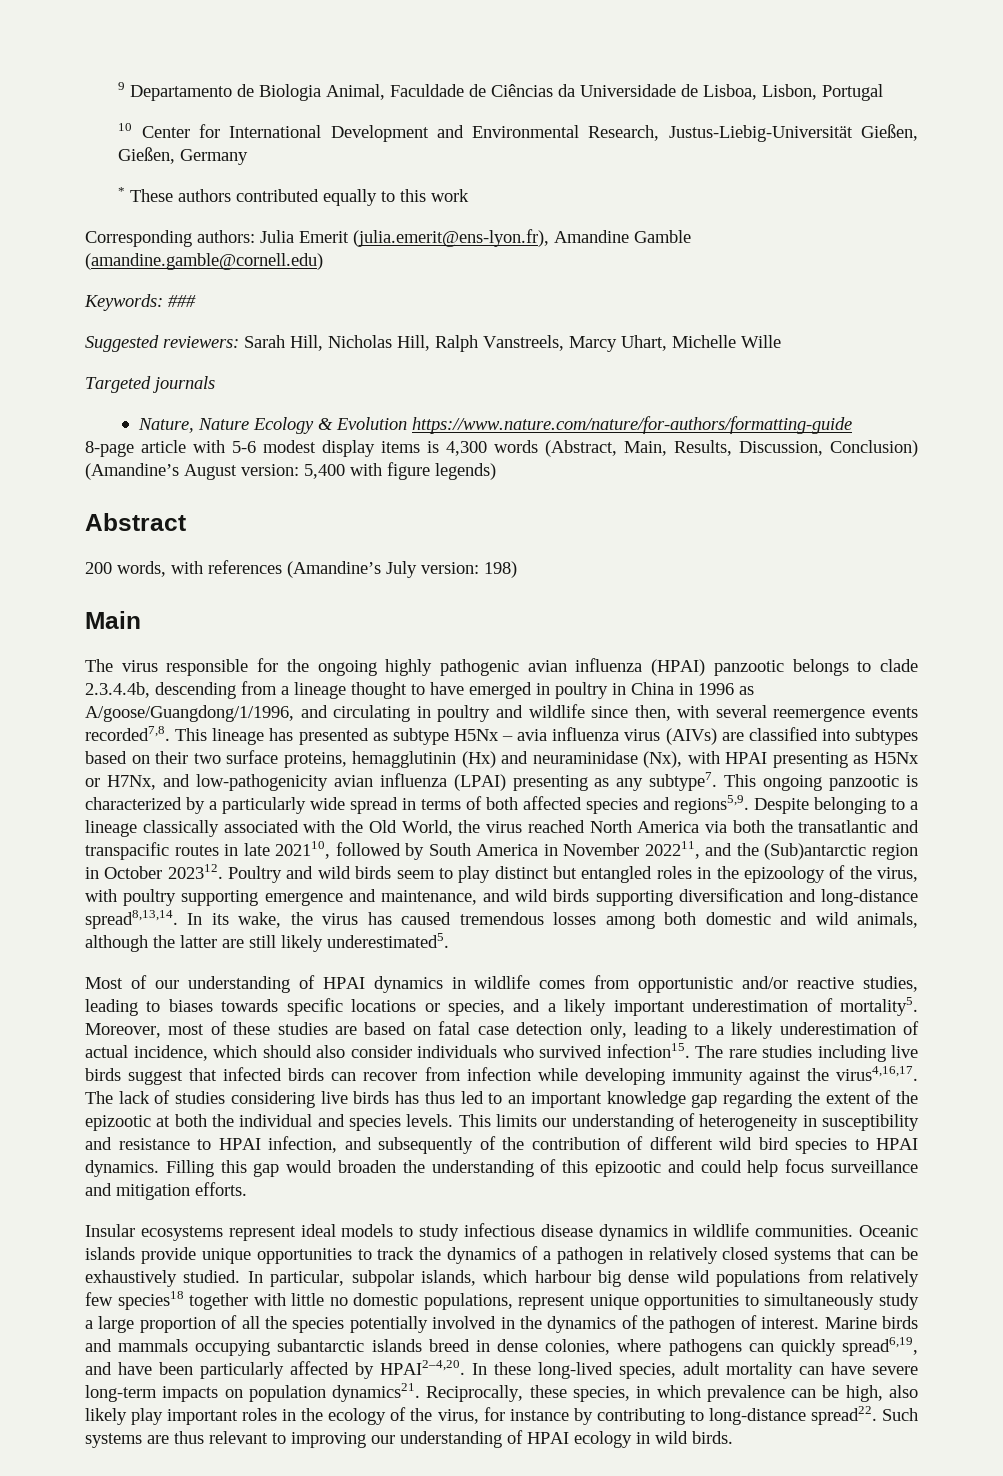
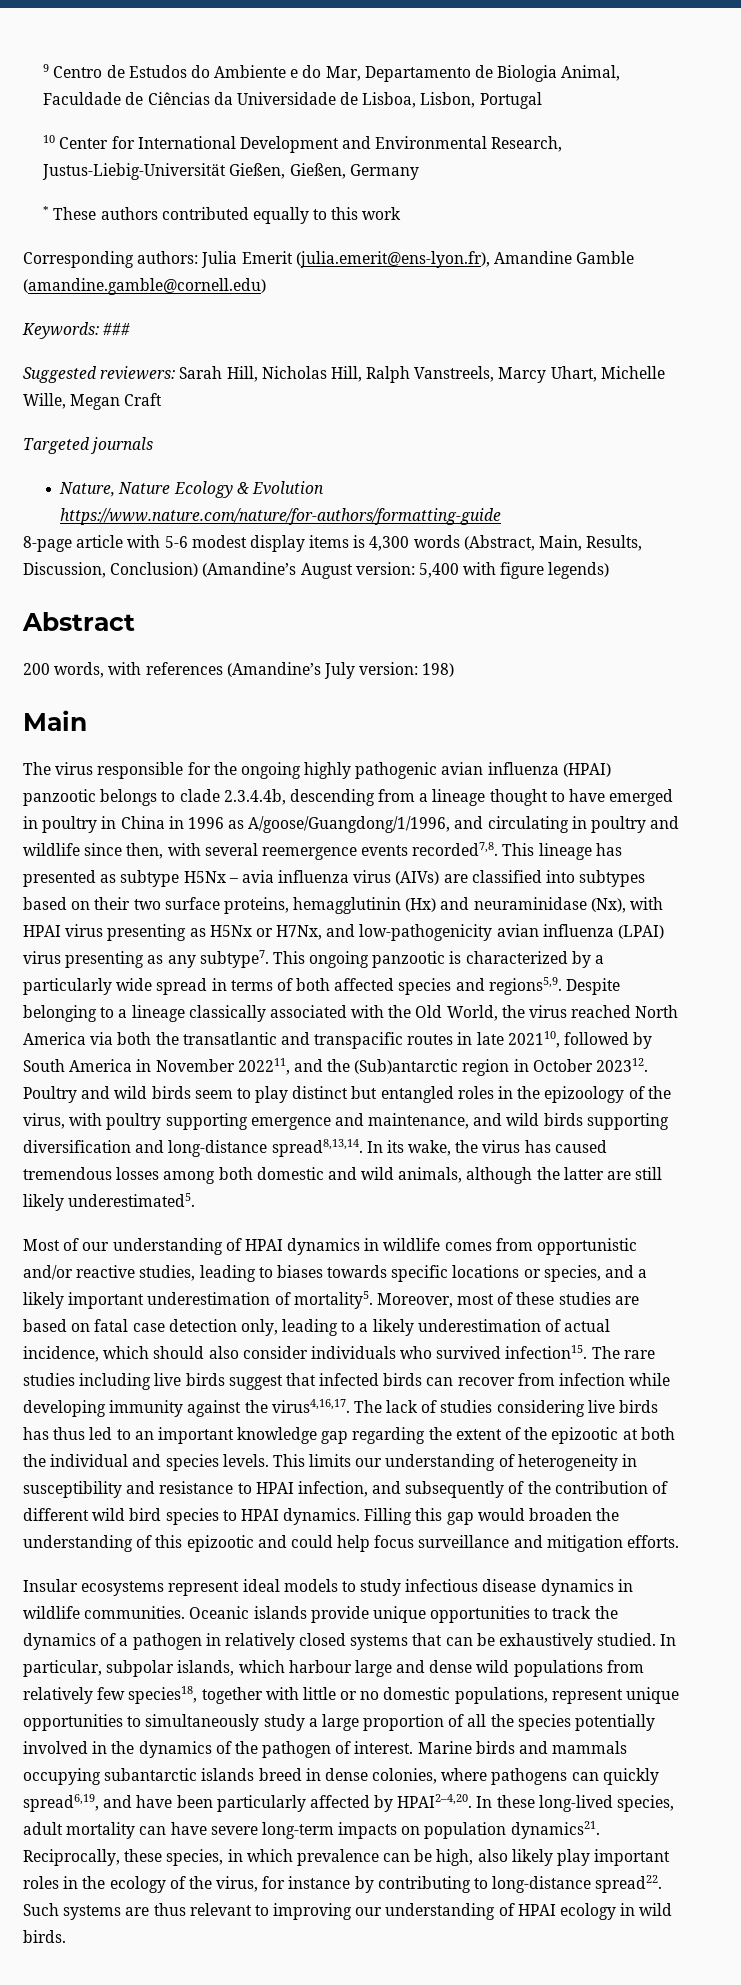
- 9 Departamento de Biologia Animal, Faculdade de Ciências da Universidade de Lisboa, Lisbon, Portugal
+ 9 Centro de Estudos do Ambiente e do Mar, Departamento de Biologia Animal, Faculdade de Ciências da Universidade de Lisboa, Lisbon, Portugal
- Suggested reviewers: Sarah Hill, Nicholas Hill, Ralph Vanstreels, Marcy Uhart, Michelle Wille
+ Suggested reviewers: Sarah Hill, Nicholas Hill, Ralph Vanstreels, Marcy Uhart, Michelle Wille, Megan Craft
- This lineage has presented as subtype H5Nx – avia influenza virus (AIVs) are classified into subtypes based on their two surface proteins, hemagglutinin (Hx) and neuraminidase (Nx), with HPAI presenting as H5Nx or H7Nx, and low-pathogenicity avian influenza (LPAI) presenting as any subtype7.
+ This lineage has presented as subtype H5Nx – avia influenza virus (AIVs) are classified into subtypes based on their two surface proteins, hemagglutinin (Hx) and neuraminidase (Nx), with HPAI virus presenting as H5Nx or H7Nx, and low-pathogenicity avian influenza (LPAI) virus presenting as any subtype7.
- In particular, subpolar islands, which harbour big dense wild populations from relatively few species18 together with little no domestic populations, represent unique opportunities to simultaneously study a large proportion of all the species potentially involved in the dynamics of the pathogen of interest.
+ In particular, subpolar islands, which harbour large and dense wild populations from relatively few species18, together with little or no domestic populations, represent unique opportunities to simultaneously study a large proportion of all the species potentially involved in the dynamics of the pathogen of interest.

